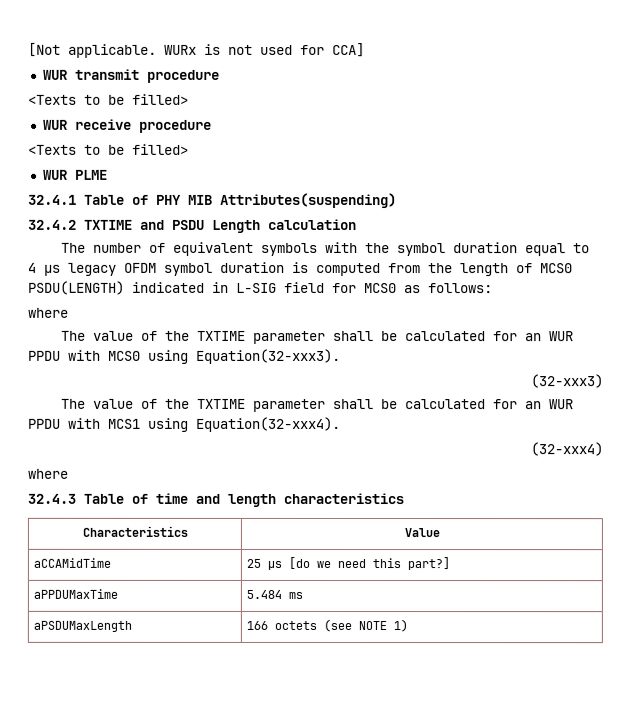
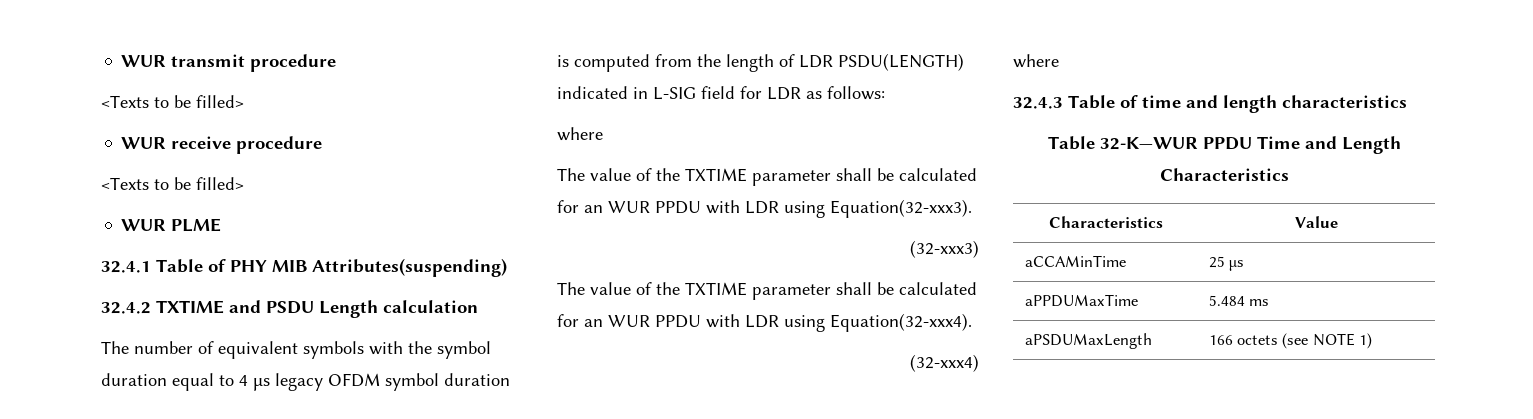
- [Not applicable. WURx is not used for CCA]
- The number of equivalent symbols with the symbol duration equal to 4 μs legacy OFDM symbol duration is computed from the length of MCS0 PSDU(LENGTH) indicated in L-SIG field for MCS0 as follows:
+ The number of equivalent symbols with the symbol duration equal to 4 μs legacy OFDM symbol duration is computed from the length of LDR PSDU(LENGTH) indicated in L-SIG field for LDR as follows:
- The value of the TXTIME parameter shall be calculated for an WUR PPDU with MCS0 using Equation(32-xxx3).
+ The value of the TXTIME parameter shall be calculated for an WUR PPDU with LDR using Equation(32-xxx3).
- The value of the TXTIME parameter shall be calculated for an WUR PPDU with MCS1 using Equation(32-xxx4).
+ The value of the TXTIME parameter shall be calculated for an WUR PPDU with LDR using Equation(32-xxx4).
+ Table 32-K—WUR PPDU Time and Length Characteristics
- aCCAMidTime | 25 µs [do we need this part?]
+ aCCAMinTime | 25 µs

